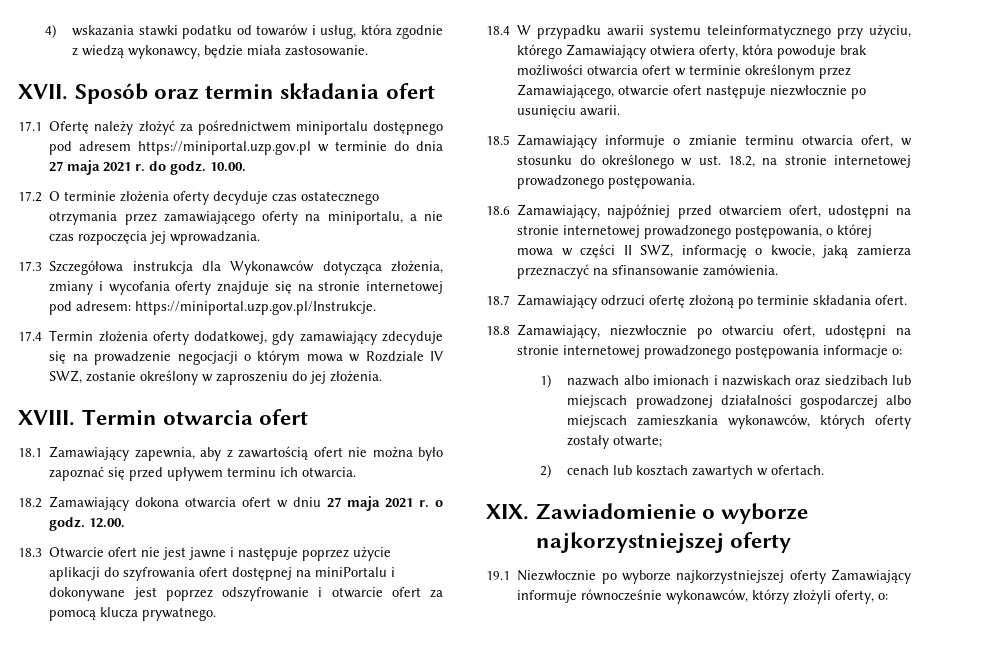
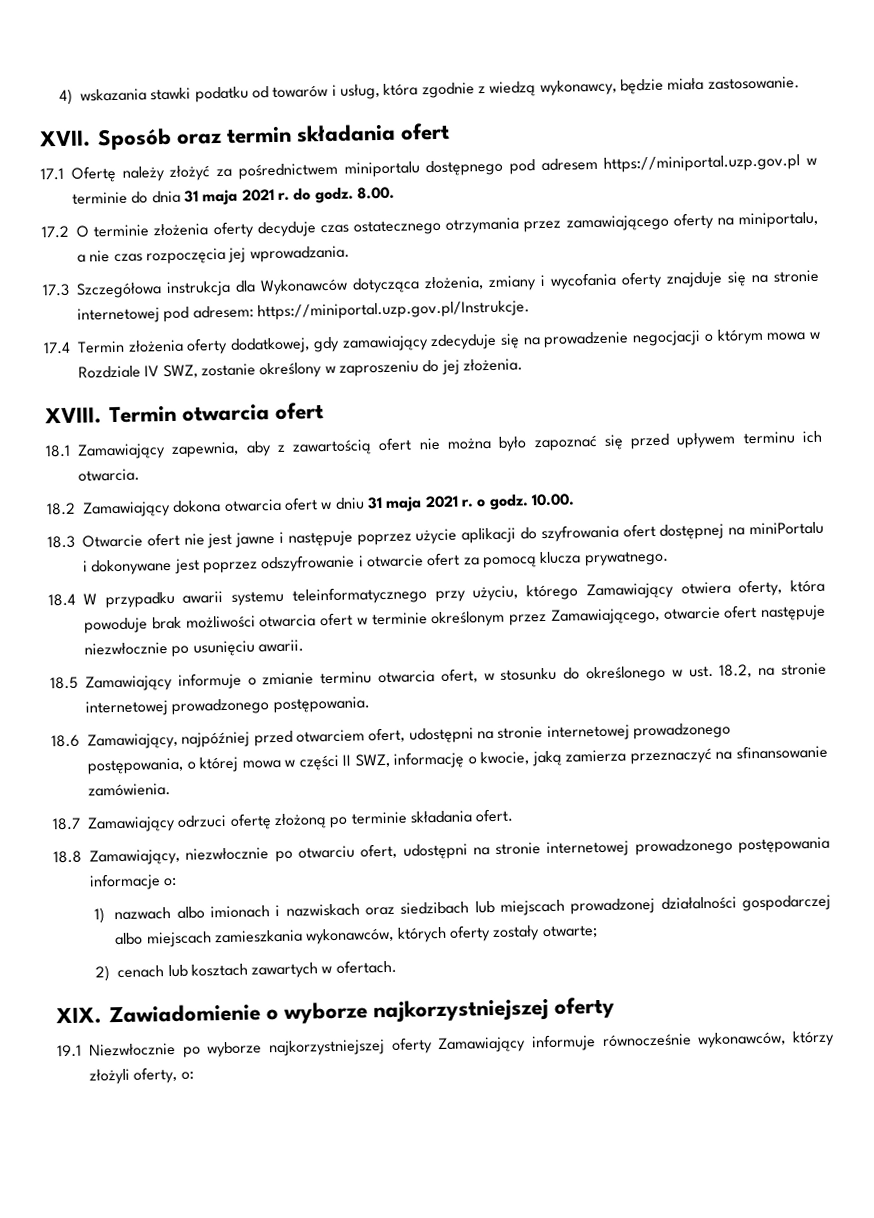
- 17.1 Ofertę należy złożyć za pośrednictwem miniportalu dostępnego pod adresem https://miniportal.uzp.gov.pl w terminie do dnia 27 maja 2021 r. do godz.
+ 17.1 Ofertę należy złożyć za pośrednictwem miniportalu dostępnego pod adresem https://miniportal.uzp.gov.pl w terminie do dnia 31 maja 2021 r. do godz.
- 10.00.
+ 8.00.
- 18.2 Zamawiający dokona otwarcia ofert w dniu 27 maja 2021 r. o godz.
+ 18.2 Zamawiający dokona otwarcia ofert w dniu 31 maja 2021 r. o godz.
- 12.00.
+ 10.00.

